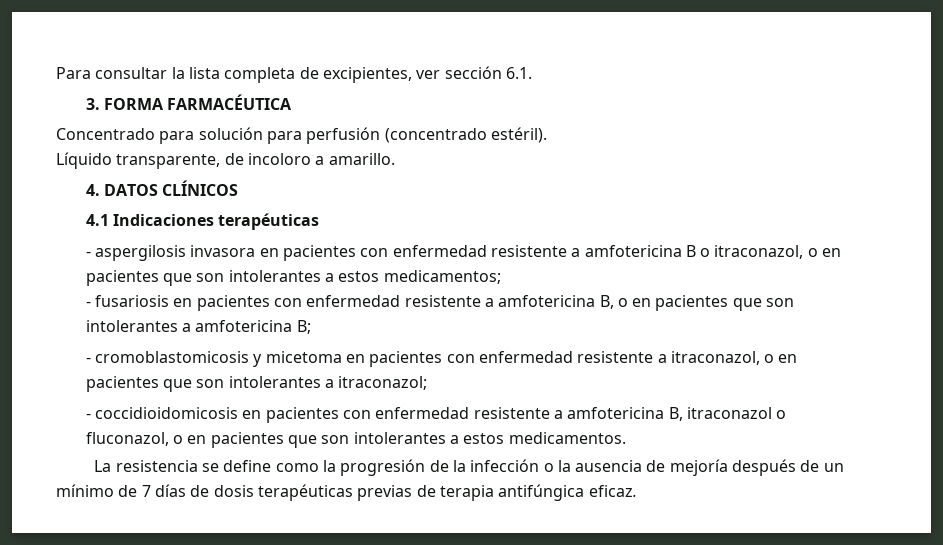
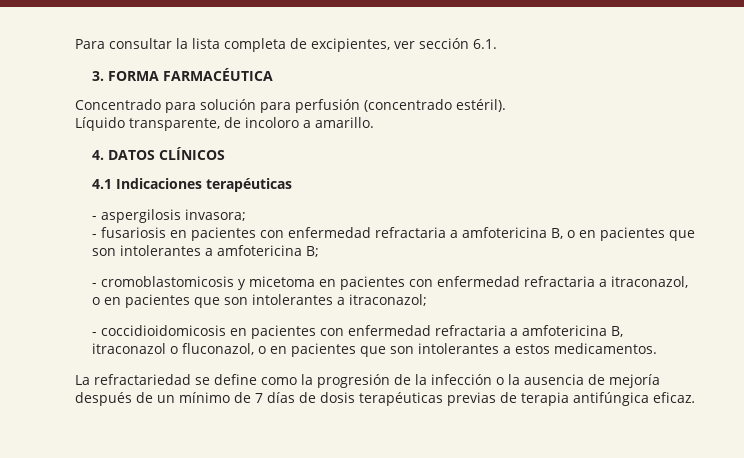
- - aspergilosis invasora en pacientes con enfermedad resistente a amfotericina B o itraconazol, o en pacientes que son intolerantes a estos medicamentos;
+ - aspergilosis invasora;
- - fusariosis en pacientes con enfermedad resistente a amfotericina B, o en pacientes que son intolerantes a amfotericina B;
+ - fusariosis en pacientes con enfermedad refractaria a amfotericina B, o en pacientes que son intolerantes a amfotericina B;
- - cromoblastomicosis y micetoma en pacientes con enfermedad resistente a itraconazol, o en pacientes que son intolerantes a itraconazol;
+ - cromoblastomicosis y micetoma en pacientes con enfermedad refractaria a itraconazol, o en pacientes que son intolerantes a itraconazol;
- - coccidioidomicosis en pacientes con enfermedad resistente a amfotericina B, itraconazol o fluconazol, o en pacientes que son intolerantes a estos medicamentos.
+ - coccidioidomicosis en pacientes con enfermedad refractaria a amfotericina B, itraconazol o fluconazol, o en pacientes que son intolerantes a estos medicamentos.
- La resistencia se define como la progresión de la infección o la ausencia de mejoría después de un mínimo de 7 días de dosis terapéuticas previas de terapia antifúngica eficaz.
+ La refractariedad se define como la progresión de la infección o la ausencia de mejoría después de un mínimo de 7 días de dosis terapéuticas previas de terapia antifúngica eficaz.

